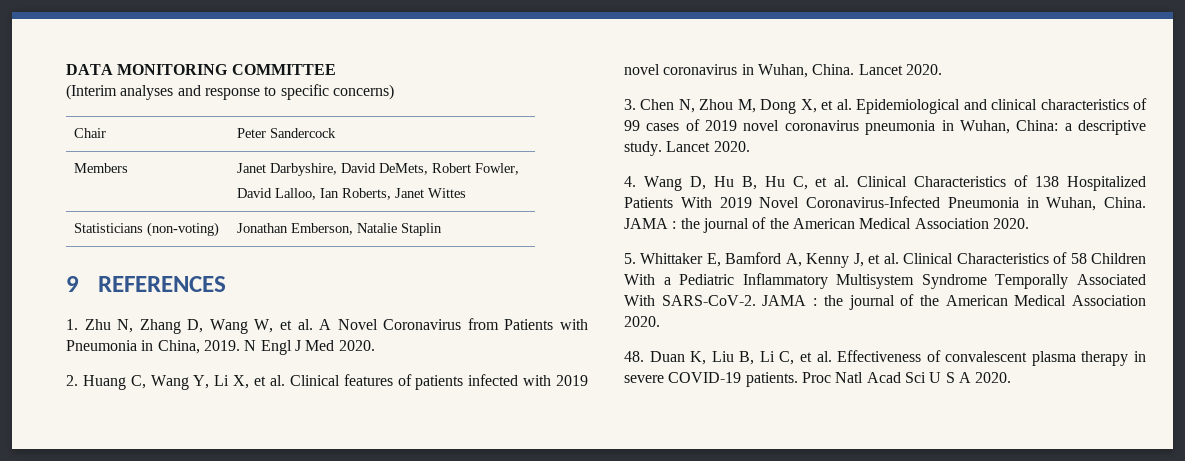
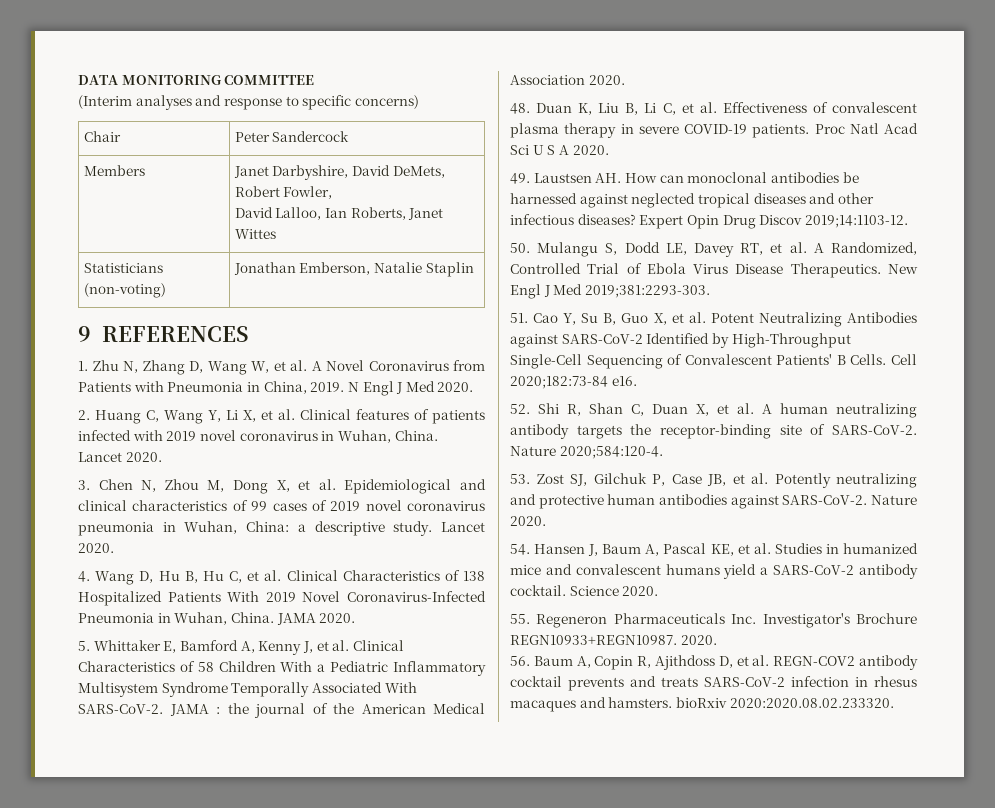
- 4. Wang D, Hu B, Hu C, et al. Clinical Characteristics of 138 Hospitalized Patients With 2019 Novel Coronavirus-Infected Pneumonia in Wuhan, China. JAMA : the journal of the American Medical Association 2020.
+ 4. Wang D, Hu B, Hu C, et al. Clinical Characteristics of 138 Hospitalized Patients With 2019 Novel Coronavirus-Infected Pneumonia in Wuhan, China. JAMA 2020.
+ 49. Laustsen AH. How can monoclonal antibodies be harnessed against neglected tropical diseases and other infectious diseases? Expert Opin Drug Discov 2019;14:1103-12.
+ 50. Mulangu S, Dodd LE, Davey RT, et al. A Randomized, Controlled Trial of Ebola Virus Disease Therapeutics. New Engl J Med 2019;381:2293-303.
+ 51. Cao Y, Su B, Guo X, et al. Potent Neutralizing Antibodies against SARS-CoV-2 Identified by High-Throughput Single-Cell Sequencing of Convalescent Patients' B Cells. Cell 2020;182:73-84 e16.
+ 52. Shi R, Shan C, Duan X, et al. A human neutralizing antibody targets the receptor-binding site of SARS-CoV-2. Nature 2020;584:120-4.
+ 53. Zost SJ, Gilchuk P, Case JB, et al. Potently neutralizing and protective human antibodies against SARS-CoV-2. Nature 2020.
+ 54. Hansen J, Baum A, Pascal KE, et al. Studies in humanized mice and convalescent humans yield a SARS-CoV-2 antibody cocktail. Science 2020.
+ 55. Regeneron Pharmaceuticals Inc. Investigator's Brochure REGN10933+REGN10987. 2020.
+ 56. Baum A, Copin R, Ajithdoss D, et al. REGN-COV2 antibody cocktail prevents and treats SARS-CoV-2 infection in rhesus macaques and hamsters. bioRxiv 2020:2020.08.02.233320.

